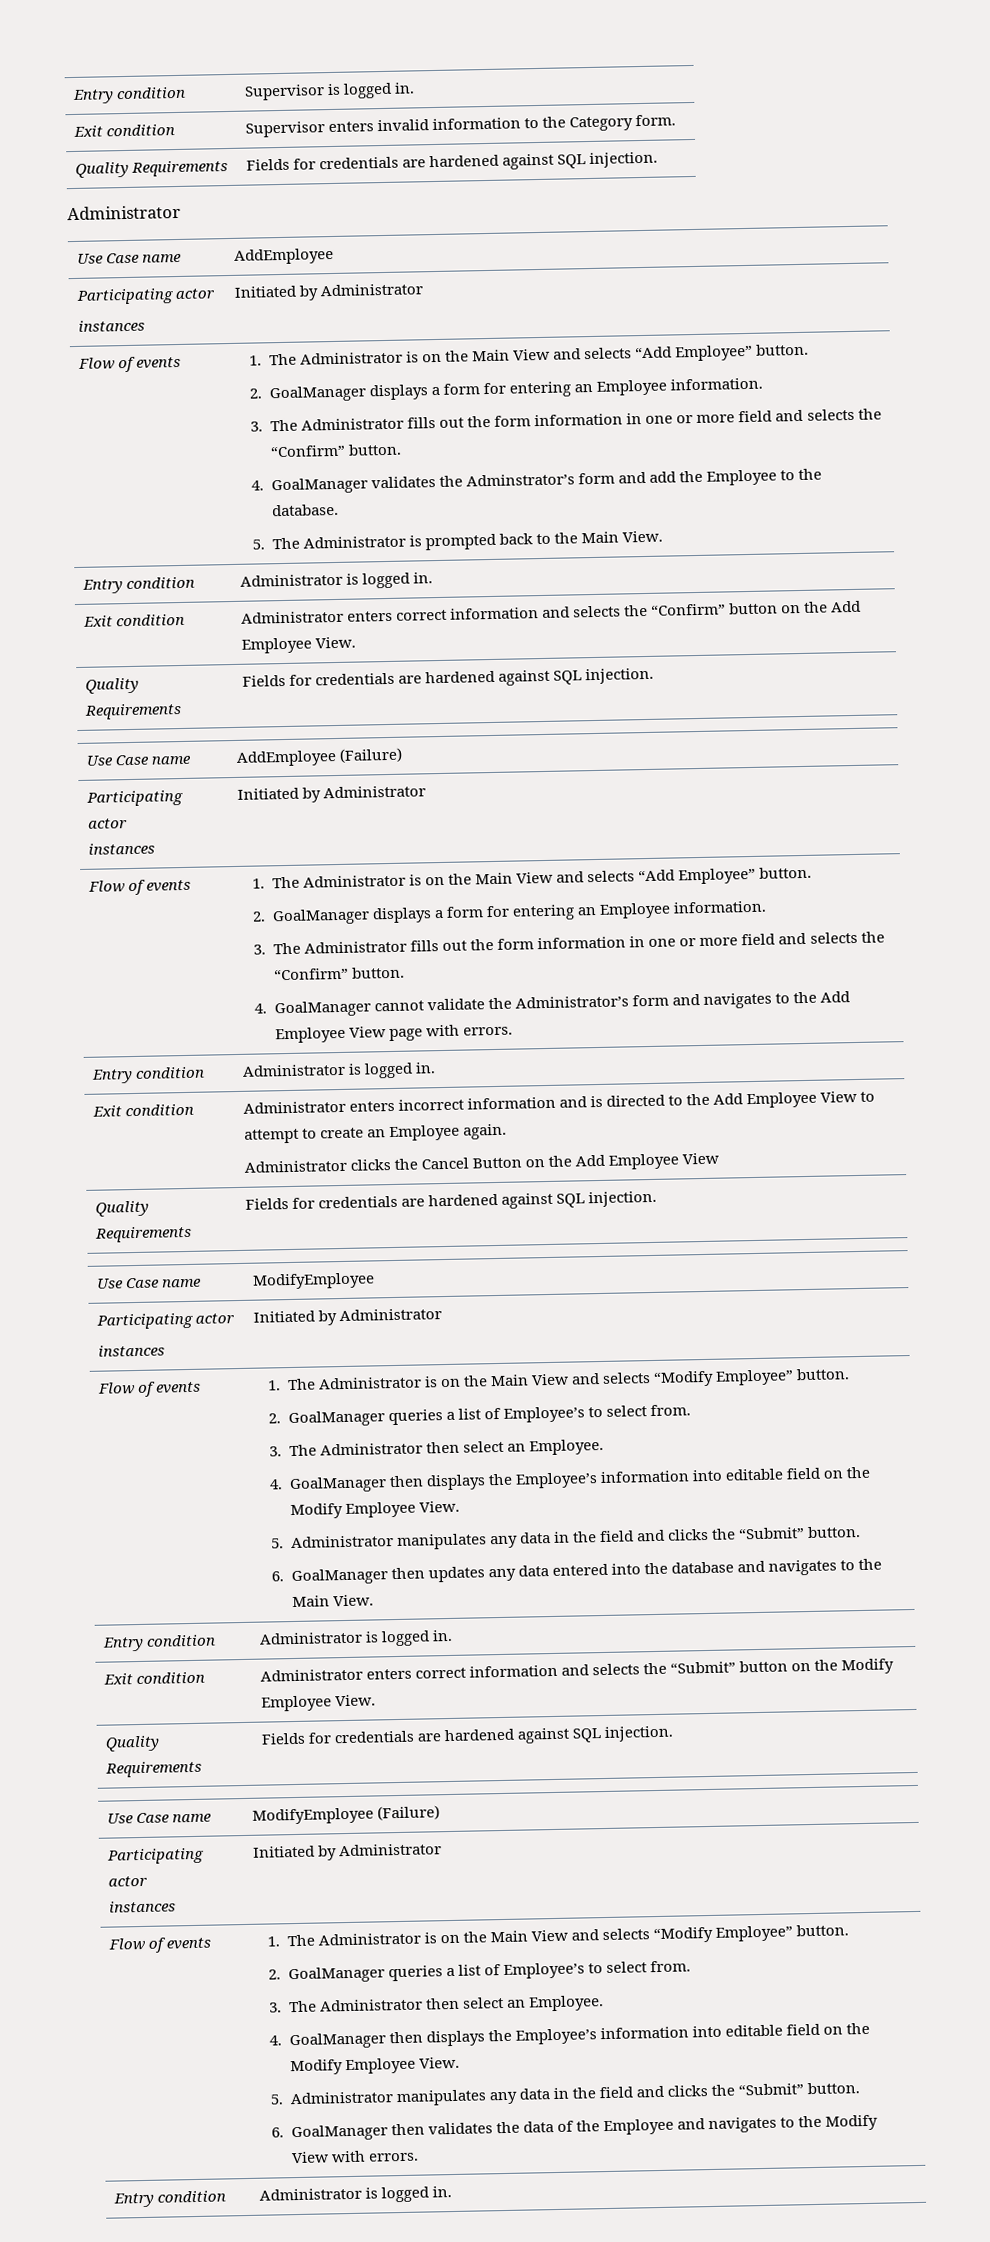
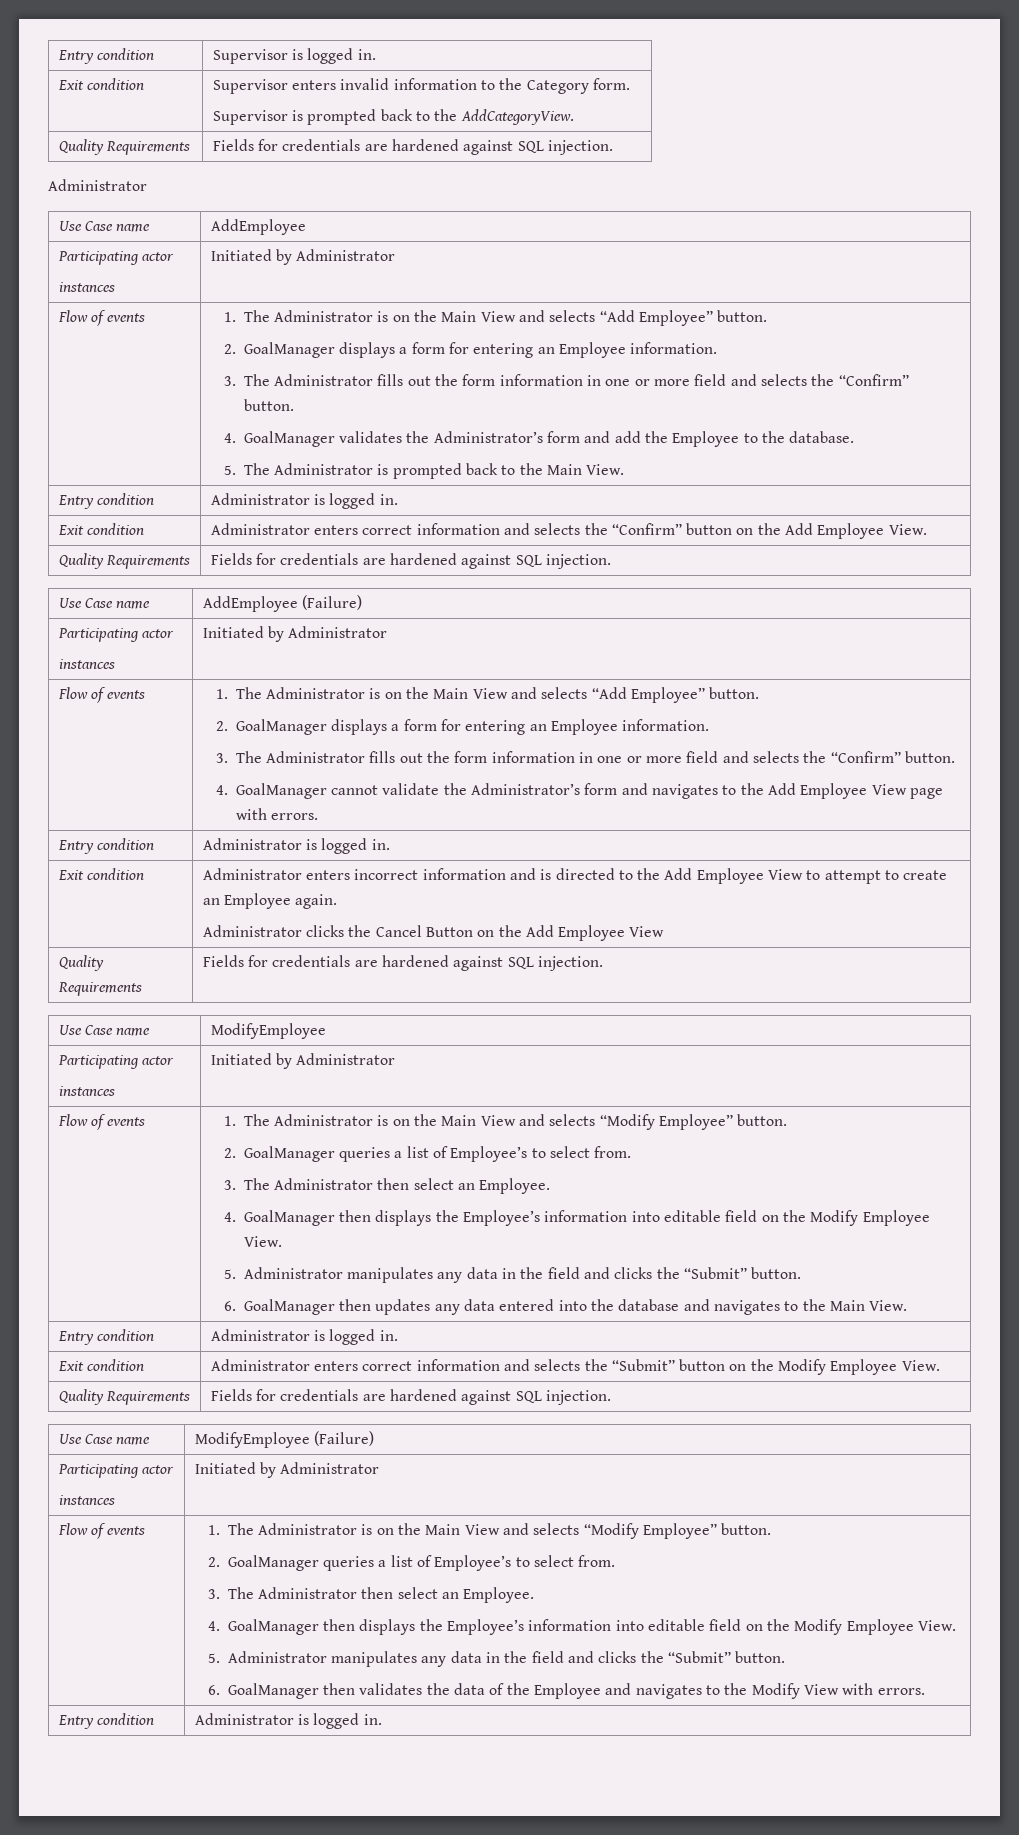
  Exit condition | Supervisor enters invalid information to the Category form.
+ Supervisor is prompted back to the AddCategoryView.
- 4. GoalManager validates the Adminstrator’s form and add the Employee to the database.
+ 4. GoalManager validates the Administrator’s form and add the Employee to the database.

